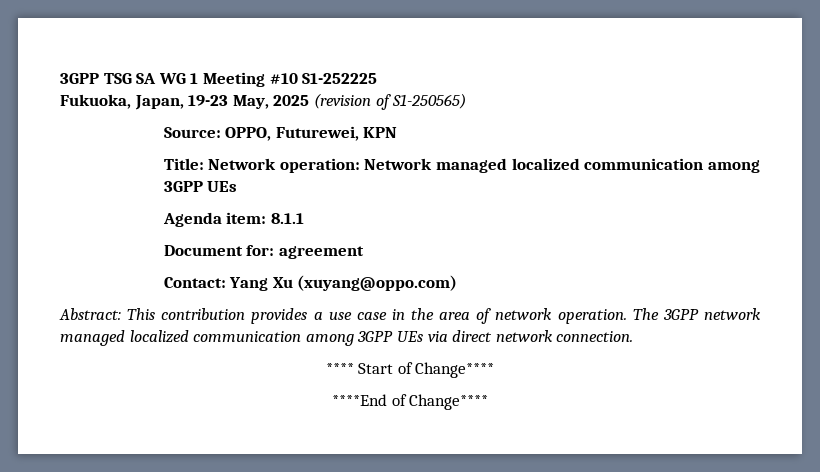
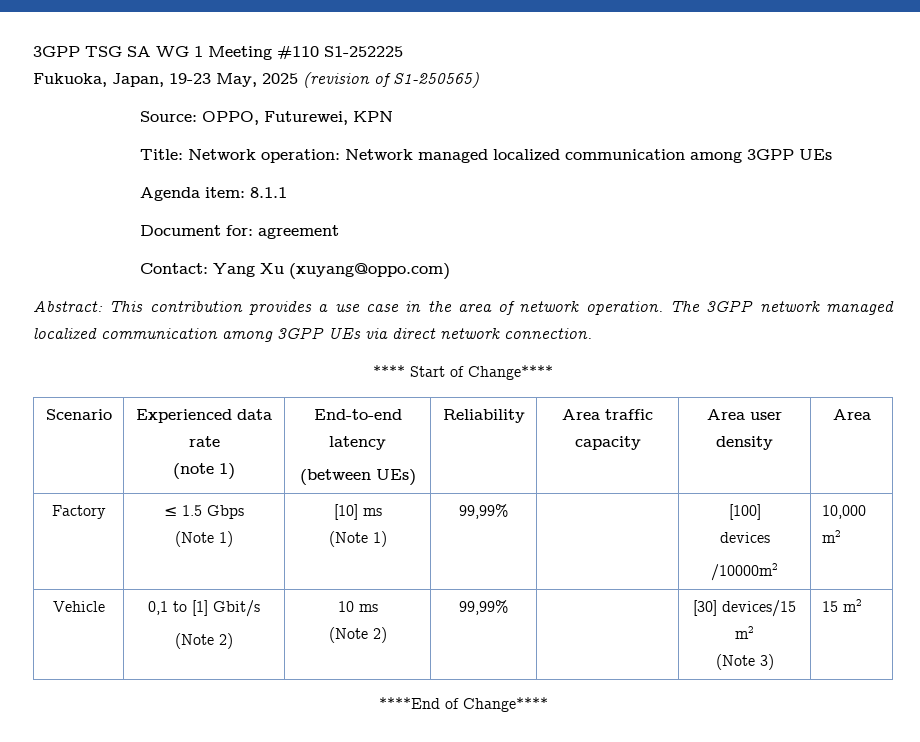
- 3GPP TSG SA WG 1 Meeting #10 S1-252225
+ 3GPP TSG SA WG 1 Meeting #110 S1-252225
+ Scenario | Experienced data rate
+ (note 1) | End-to-end latency
+ (between UEs) | Reliability | Area traffic capacity | Area user density | Area
+ Factory | ≤ 1.5 Gbps
+ (Note 1) | [10] ms
+ (Note 1) | 99,99% | | [100]
+ devices
+ /10000m2 | 10,000 m2
+ Vehicle | 0,1 to [1] Gbit/s
+ (Note 2) | 10 ms
+ (Note 2) | 99,99% | | [30] devices/15 m2
+ (Note 3) | 15 m2

